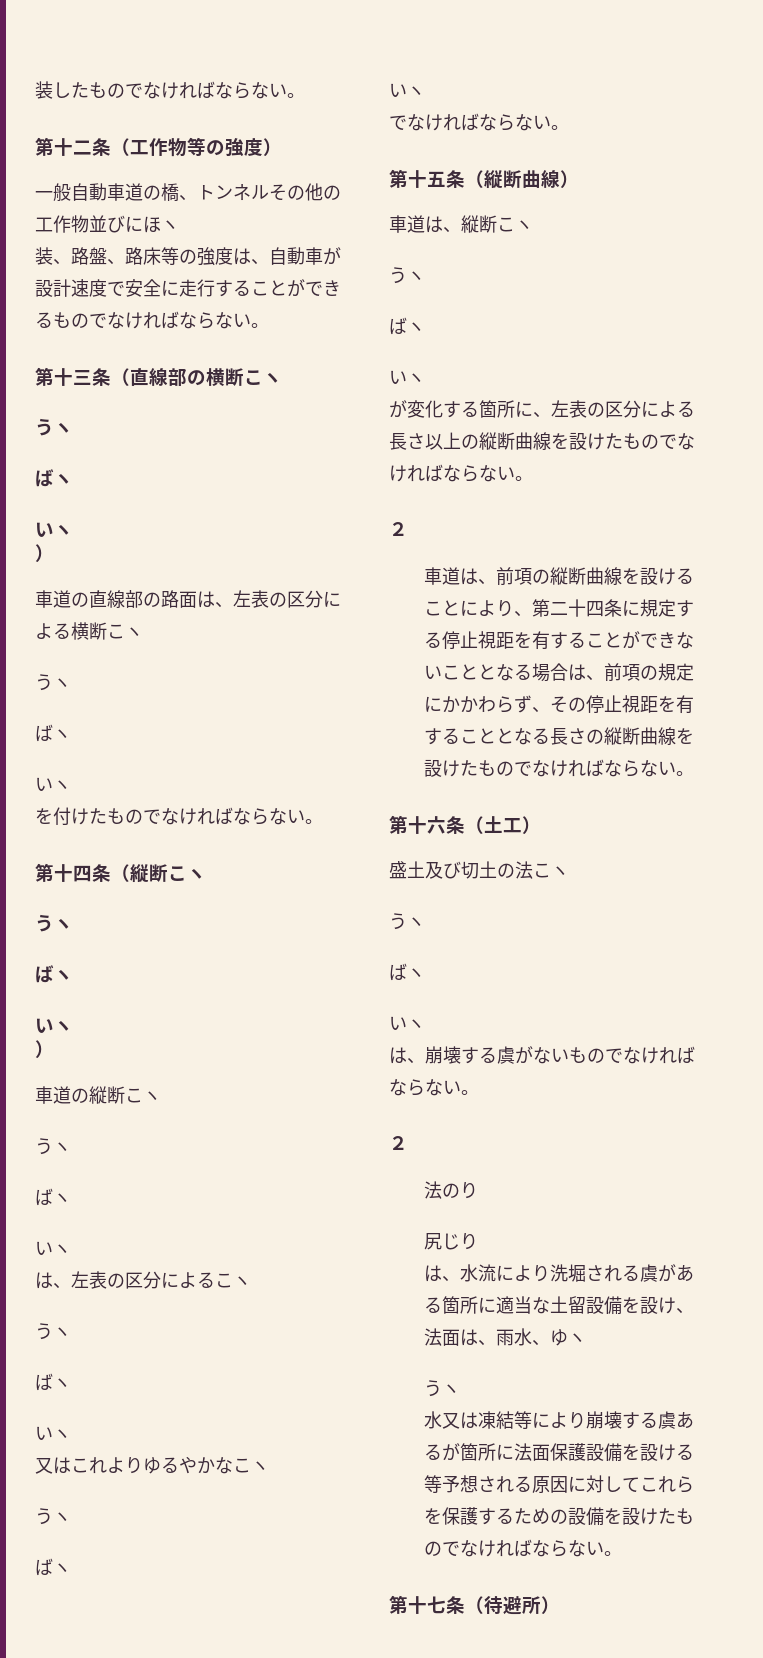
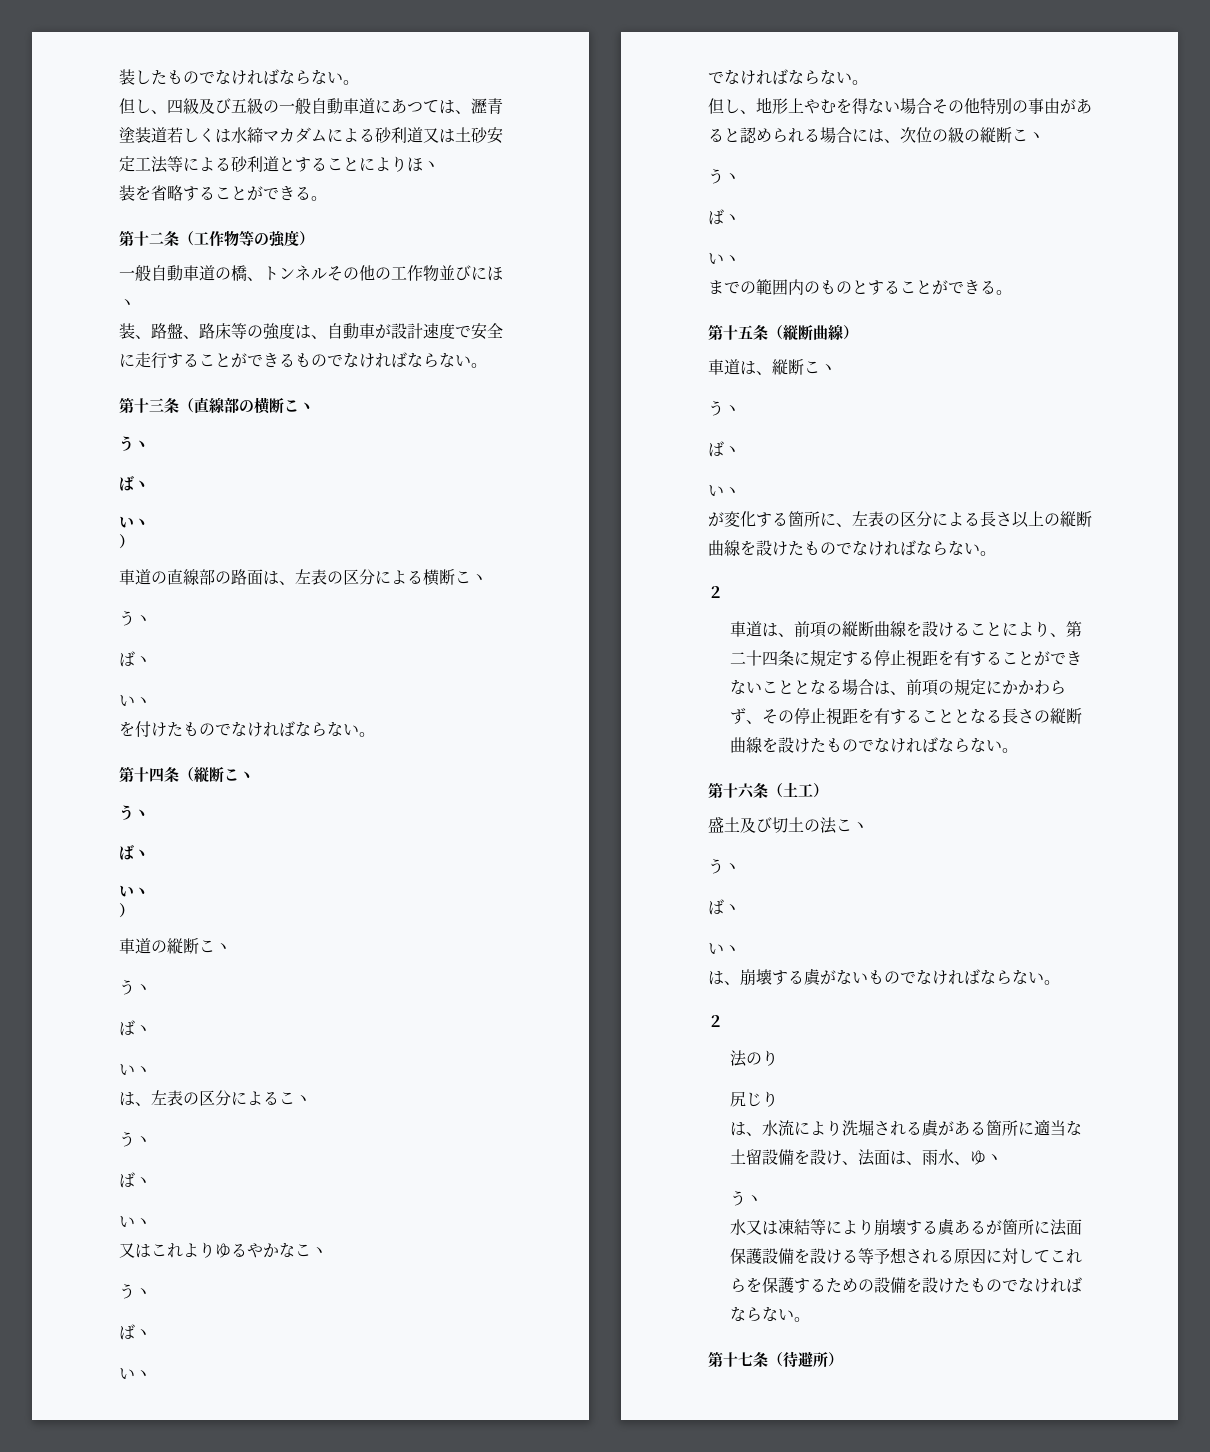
+ 但し、四級及び五級の一般自動車道にあつては、瀝青塗装道若しくは水締マカダムによる砂利道又は土砂安定工法等による砂利道とすることによりほヽ
+ 装を省略することができる。
+ 但し、地形上やむを得ない場合その他特別の事由があると認められる場合には、次位の級の縦断こヽ
+ うヽ
+ ばヽ
+ いヽ
+ までの範囲内のものとすることができる。

